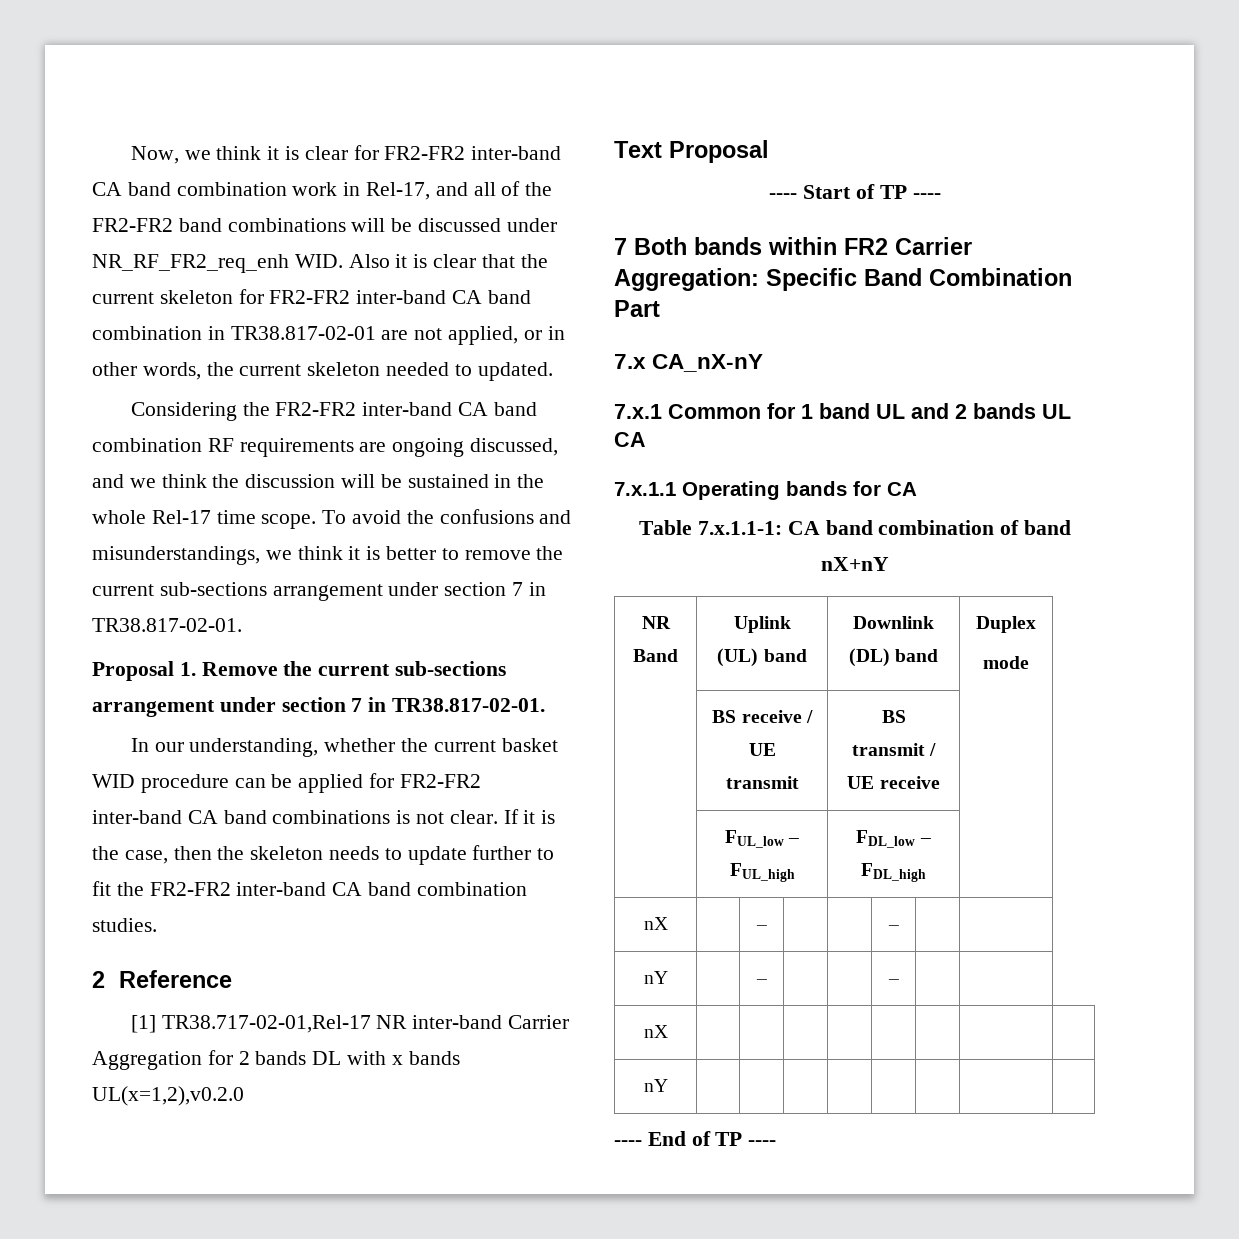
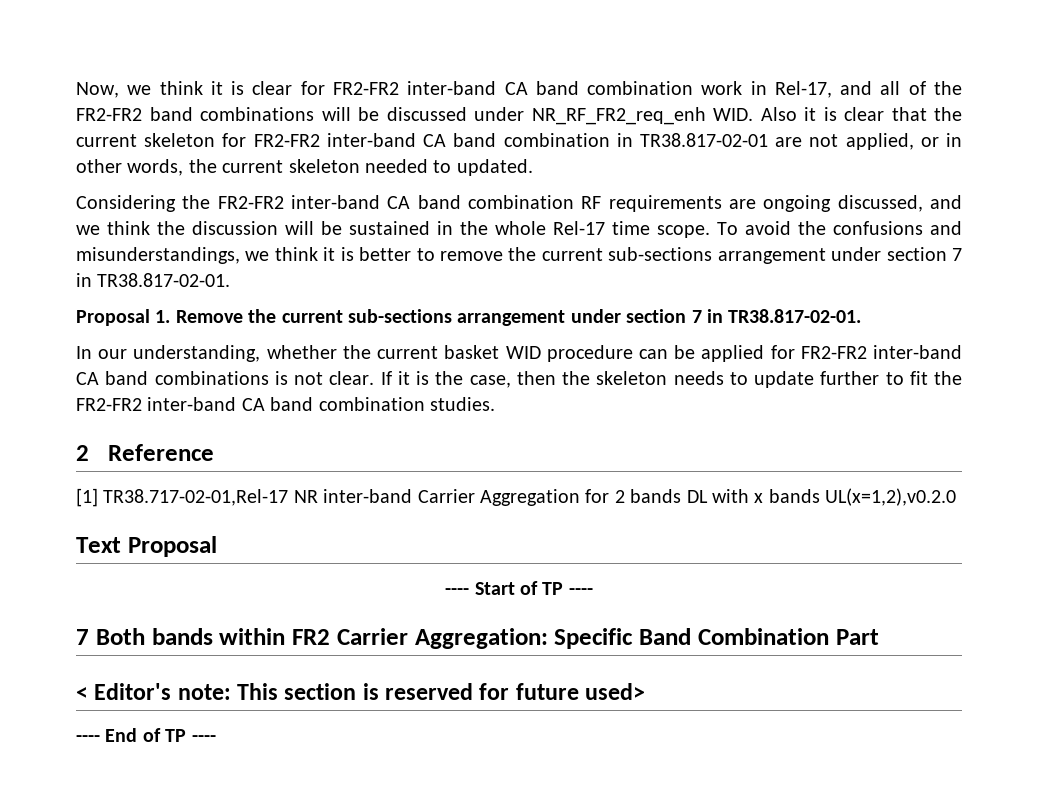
- 7.x CA_nX-nY
- 7.x.1 Common for 1 band UL and 2 bands UL CA
- 7.x.1.1 Operating bands for CA
- Table 7.x.1.1-1: CA band combination of band nX+nY
- NR Band | Uplink (UL) band | Downlink (DL) band | Duplex
- mode
- | BS receive / UE transmit | BS transmit / UE receive |
- | FUL_low – FUL_high | FDL_low – FDL_high |
- nX | | – | | | – | |
- nY | | – | | | – | |
- nX | | | | | | | |
- nY | | | | | | | |
+ < Editor's note: This section is reserved for future used>

